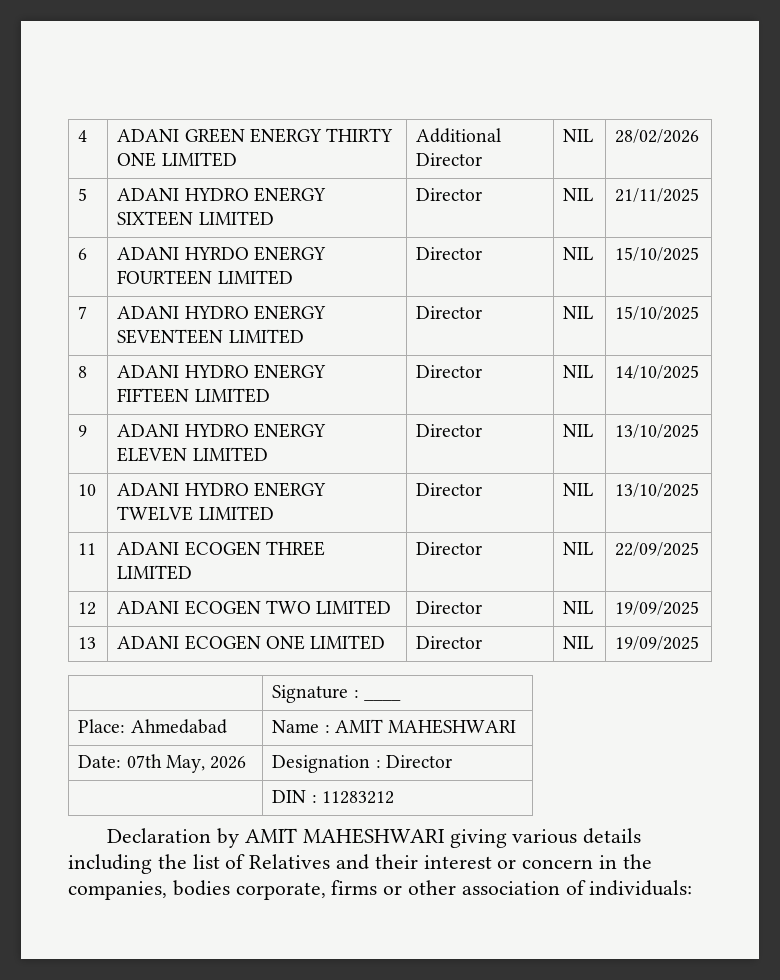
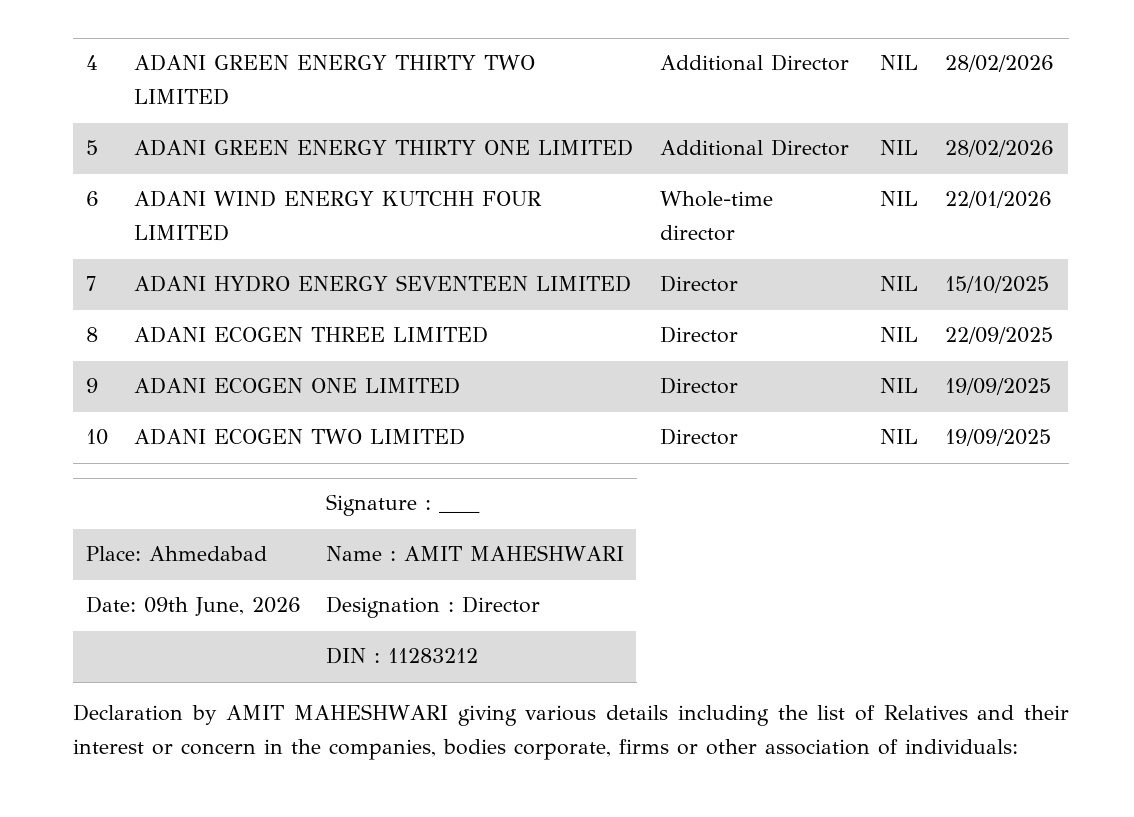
- 4 | ADANI GREEN ENERGY THIRTY ONE LIMITED | Additional Director | NIL | 28/02/2026
+ 4 | ADANI GREEN ENERGY THIRTY TWO LIMITED | Additional Director | NIL | 28/02/2026
+ 5 | ADANI GREEN ENERGY THIRTY ONE LIMITED | Additional Director | NIL | 28/02/2026
- 5 | ADANI HYDRO ENERGY SIXTEEN LIMITED | Director | NIL | 21/11/2025
- 6 | ADANI HYRDO ENERGY FOURTEEN LIMITED | Director | NIL | 15/10/2025
+ 6 | ADANI WIND ENERGY KUTCHH FOUR LIMITED | Whole-time director | NIL | 22/01/2026
- 8 | ADANI HYDRO ENERGY FIFTEEN LIMITED | Director | NIL | 14/10/2025
- 9 | ADANI HYDRO ENERGY ELEVEN LIMITED | Director | NIL | 13/10/2025
- 10 | ADANI HYDRO ENERGY TWELVE LIMITED | Director | NIL | 13/10/2025
- 11 | ADANI ECOGEN THREE LIMITED | Director | NIL | 22/09/2025
+ 8 | ADANI ECOGEN THREE LIMITED | Director | NIL | 22/09/2025
- 12 | ADANI ECOGEN TWO LIMITED | Director | NIL | 19/09/2025
- 13 | ADANI ECOGEN ONE LIMITED | Director | NIL | 19/09/2025
+ 9 | ADANI ECOGEN ONE LIMITED | Director | NIL | 19/09/2025
+ 10 | ADANI ECOGEN TWO LIMITED | Director | NIL | 19/09/2025
- Date: 07th May, 2026 | Designation : Director
+ Date: 09th June, 2026 | Designation : Director

